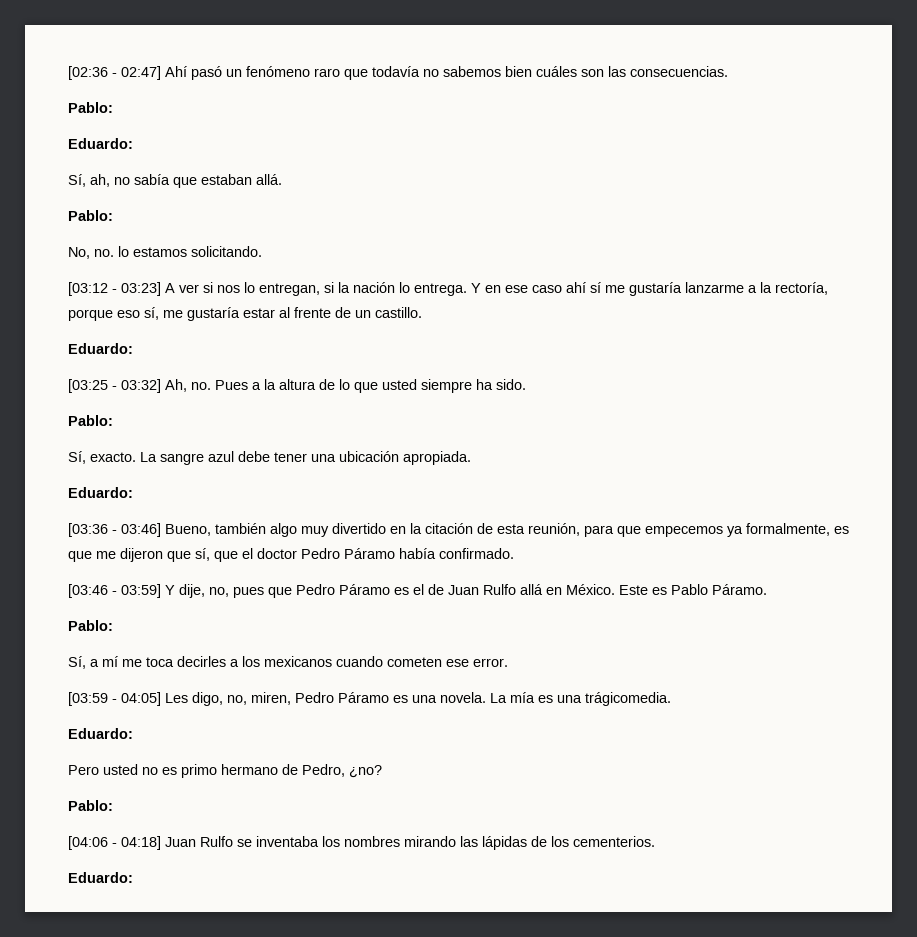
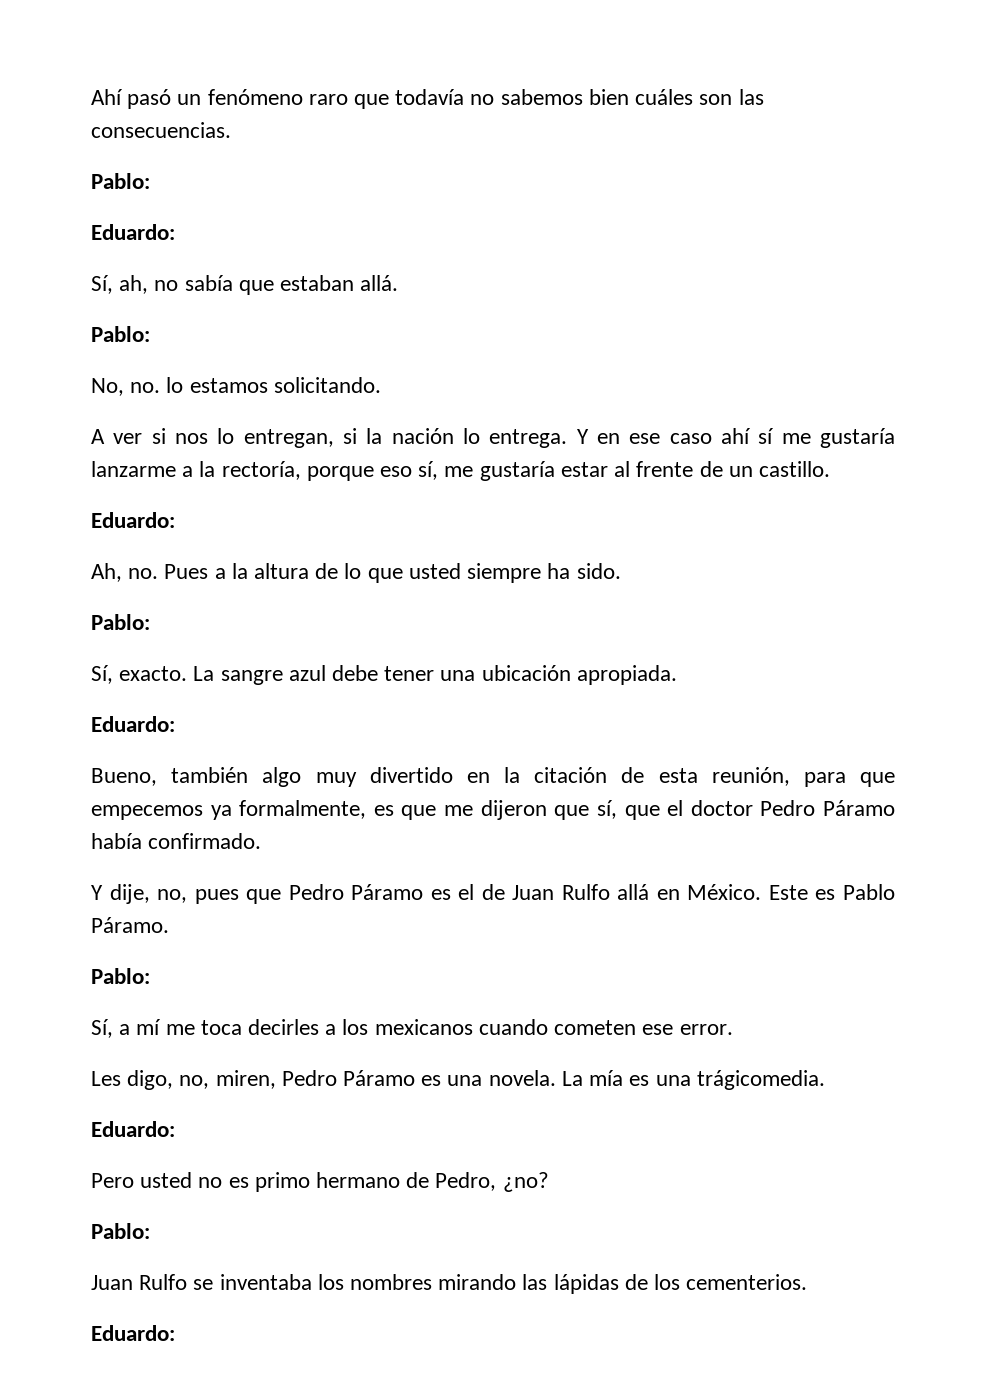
- [02:36 - 02:47] Ahí pasó un fenómeno raro que todavía no sabemos bien cuáles son las consecuencias.
+ Ahí pasó un fenómeno raro que todavía no sabemos bien cuáles son las consecuencias.
- [03:12 - 03:23] A ver si nos lo entregan, si la nación lo entrega.
+ A ver si nos lo entregan, si la nación lo entrega.
- [03:25 - 03:32] Ah, no. Pues a la altura de lo que usted siempre ha sido.
+ Ah, no. Pues a la altura de lo que usted siempre ha sido.
- [03:36 - 03:46] Bueno, también algo muy divertido en la citación de esta reunión, para que empecemos ya formalmente, es que me dijeron que sí, que el doctor Pedro Páramo había confirmado.
+ Bueno, también algo muy divertido en la citación de esta reunión, para que empecemos ya formalmente, es que me dijeron que sí, que el doctor Pedro Páramo había confirmado.
- [03:46 - 03:59] Y dije, no, pues que Pedro Páramo es el de Juan Rulfo allá en México.
+ Y dije, no, pues que Pedro Páramo es el de Juan Rulfo allá en México.
- [03:59 - 04:05] Les digo, no, miren, Pedro Páramo es una novela.
+ Les digo, no, miren, Pedro Páramo es una novela.
- [04:06 - 04:18] Juan Rulfo se inventaba los nombres mirando las lápidas de los cementerios.
+ Juan Rulfo se inventaba los nombres mirando las lápidas de los cementerios.

